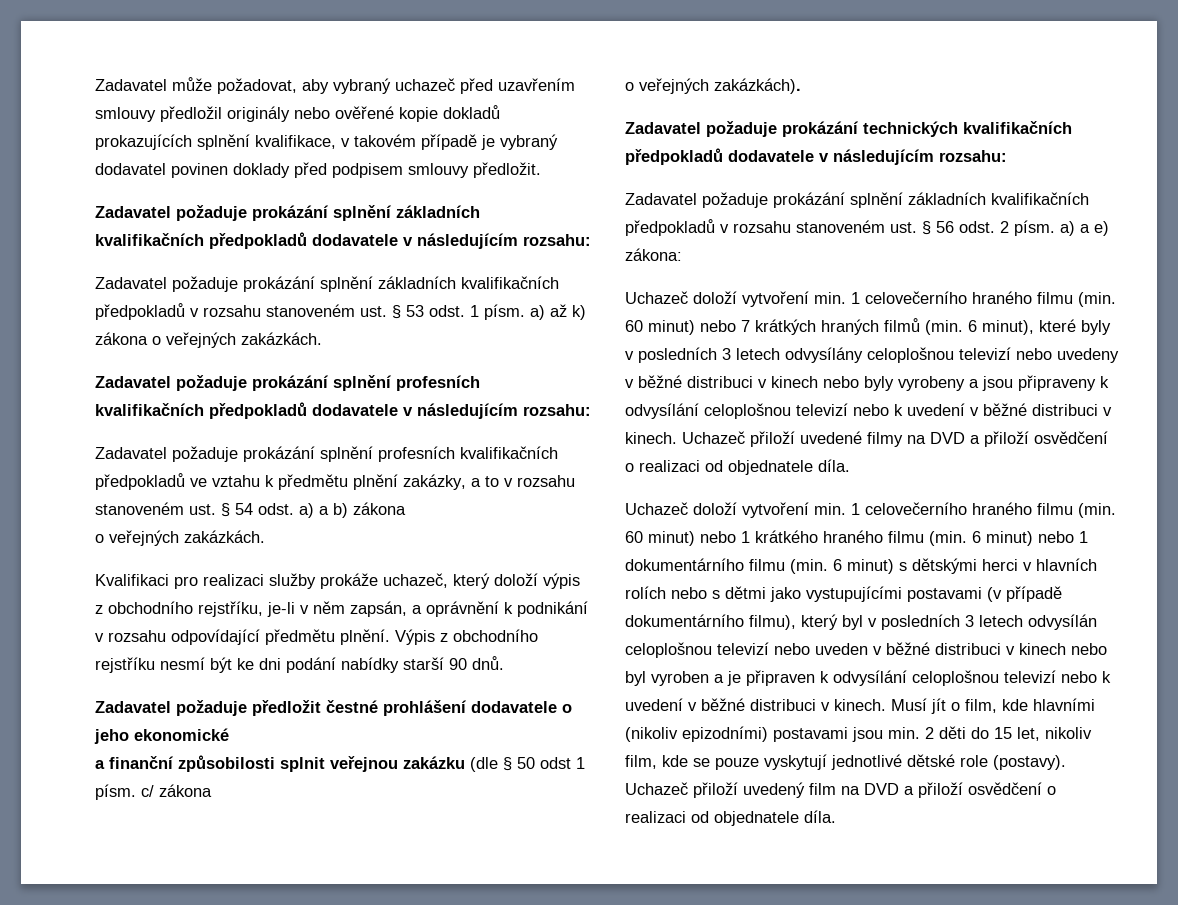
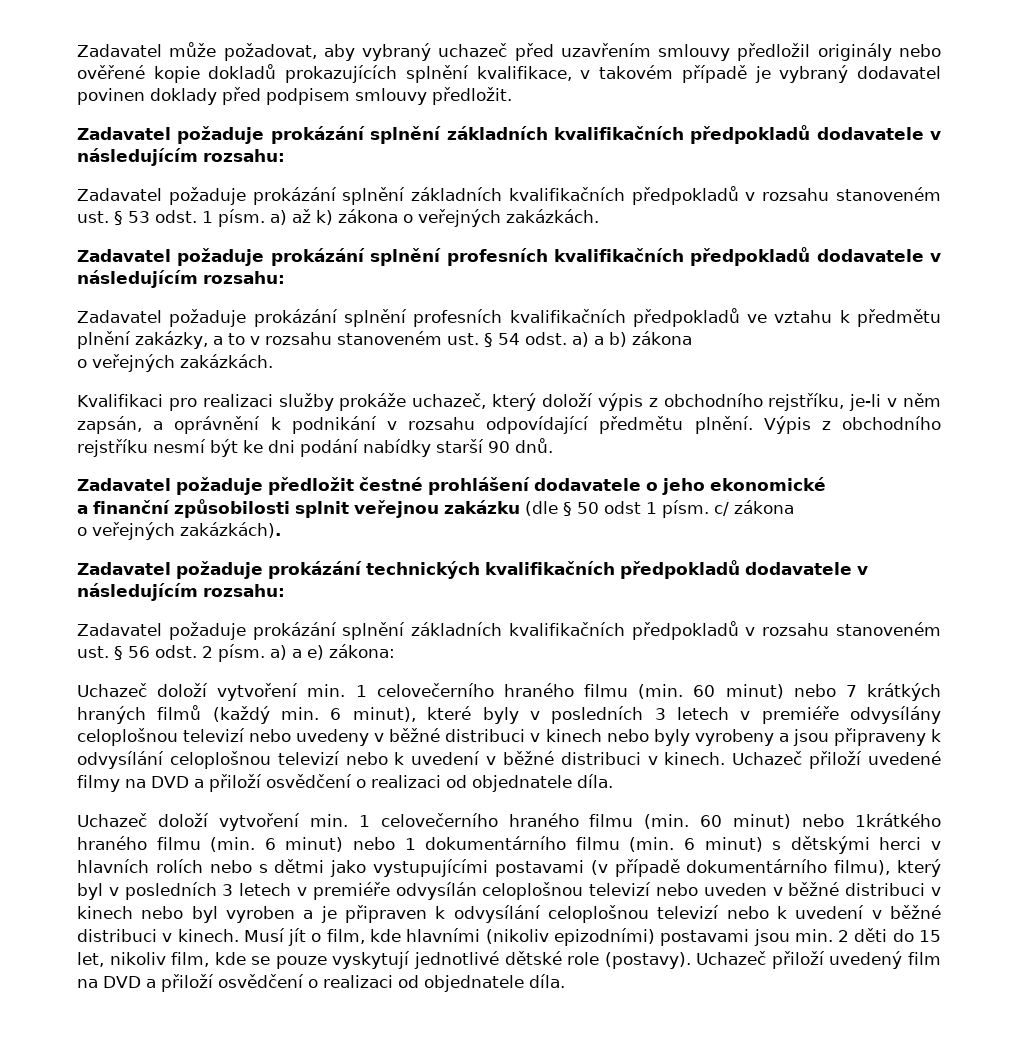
- Uchazeč doloží vytvoření min. 1 celovečerního hraného filmu (min. 60 minut) nebo 7 krátkých hraných filmů (min. 6 minut), které byly v posledních 3 letech odvysílány celoplošnou televizí nebo uvedeny v běžné distribuci v kinech nebo byly vyrobeny a jsou připraveny k odvysílání celoplošnou televizí nebo k uvedení v běžné distribuci v kinech.
+ Uchazeč doloží vytvoření min. 1 celovečerního hraného filmu (min. 60 minut) nebo 7 krátkých hraných filmů (každý min. 6 minut), které byly v posledních 3 letech v premiéře odvysílány celoplošnou televizí nebo uvedeny v běžné distribuci v kinech nebo byly vyrobeny a jsou připraveny k odvysílání celoplošnou televizí nebo k uvedení v běžné distribuci v kinech.
- Uchazeč doloží vytvoření min. 1 celovečerního hraného filmu (min. 60 minut) nebo 1 krátkého hraného filmu (min. 6 minut) nebo 1 dokumentárního filmu (min. 6 minut) s dětskými herci v hlavních rolích nebo s dětmi jako vystupujícími postavami (v případě dokumentárního filmu), který byl v posledních 3 letech odvysílán celoplošnou televizí nebo uveden v běžné distribuci v kinech nebo byl vyroben a je připraven k odvysílání celoplošnou televizí nebo k uvedení v běžné distribuci v kinech.
+ Uchazeč doloží vytvoření min. 1 celovečerního hraného filmu (min. 60 minut) nebo 1krátkého hraného filmu (min. 6 minut) nebo 1 dokumentárního filmu (min. 6 minut) s dětskými herci v hlavních rolích nebo s dětmi jako vystupujícími postavami (v případě dokumentárního filmu), který byl v posledních 3 letech v premiéře odvysílán celoplošnou televizí nebo uveden v běžné distribuci v kinech nebo byl vyroben a je připraven k odvysílání celoplošnou televizí nebo k uvedení v běžné distribuci v kinech.

